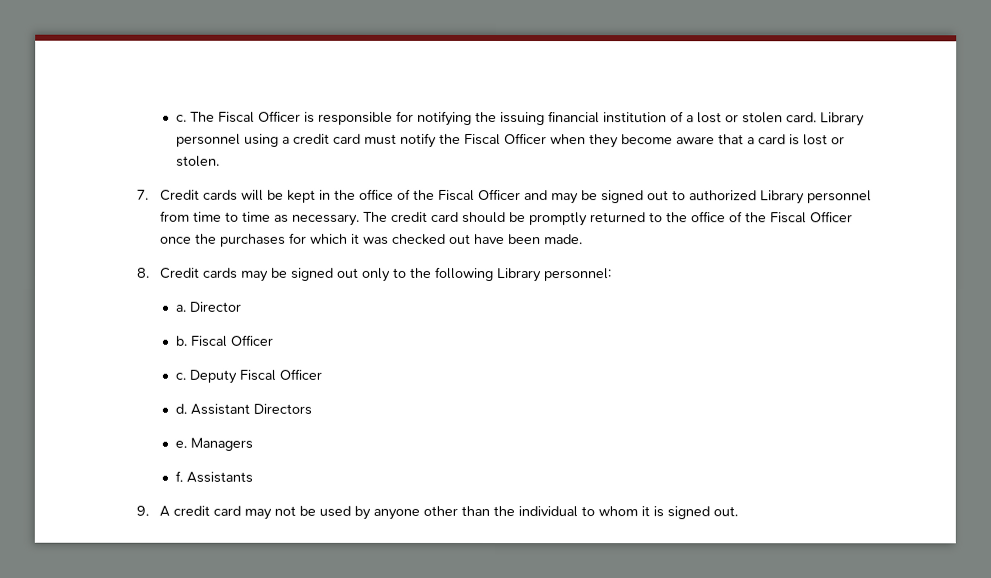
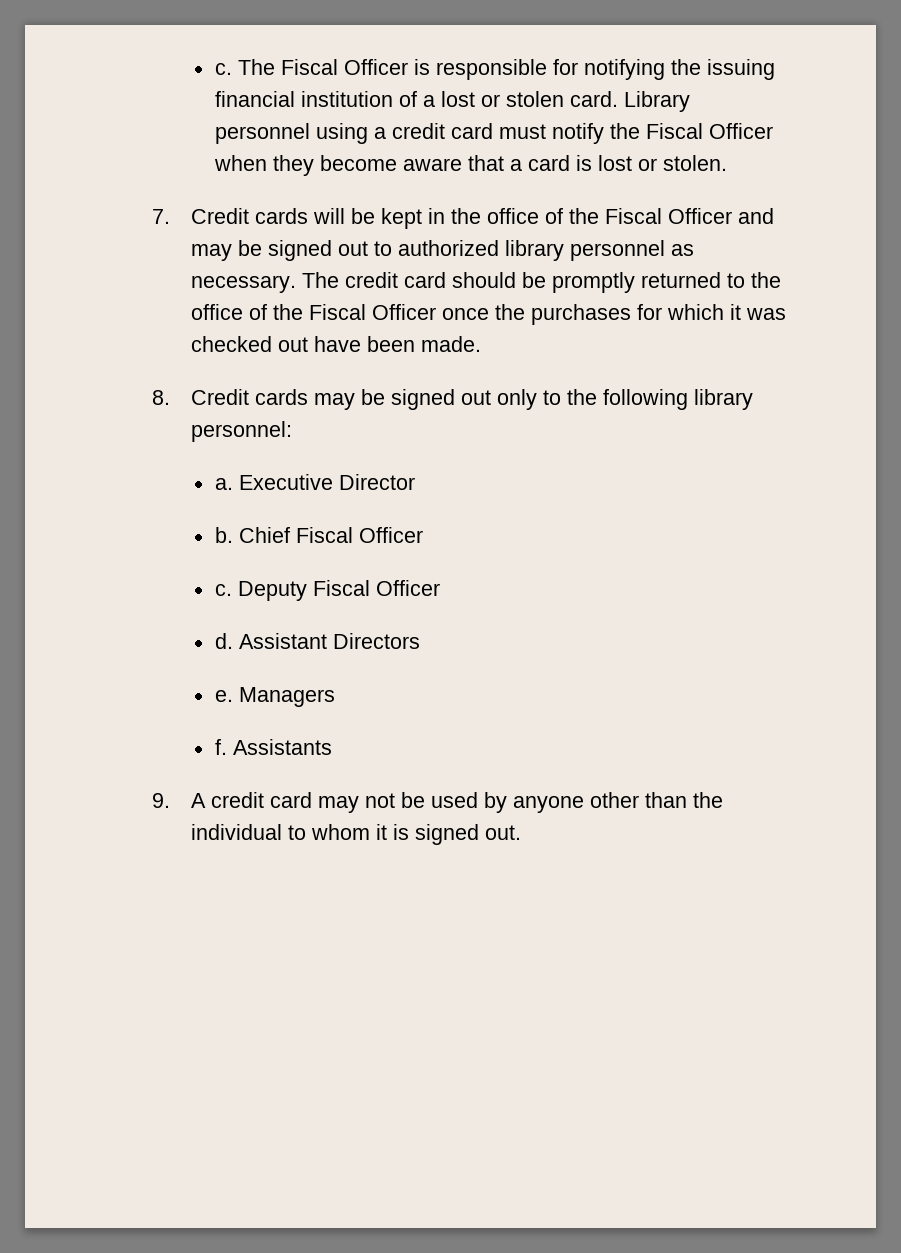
- 7. Credit cards will be kept in the office of the Fiscal Officer and may be signed out to authorized Library personnel from time to time as necessary.
+ 7. Credit cards will be kept in the office of the Fiscal Officer and may be signed out to authorized library personnel as necessary.
- 8. Credit cards may be signed out only to the following Library personnel:
+ 8. Credit cards may be signed out only to the following library personnel:
- Director
+ Executive Director
- b. Fiscal Officer
+ b. Chief Fiscal Officer

